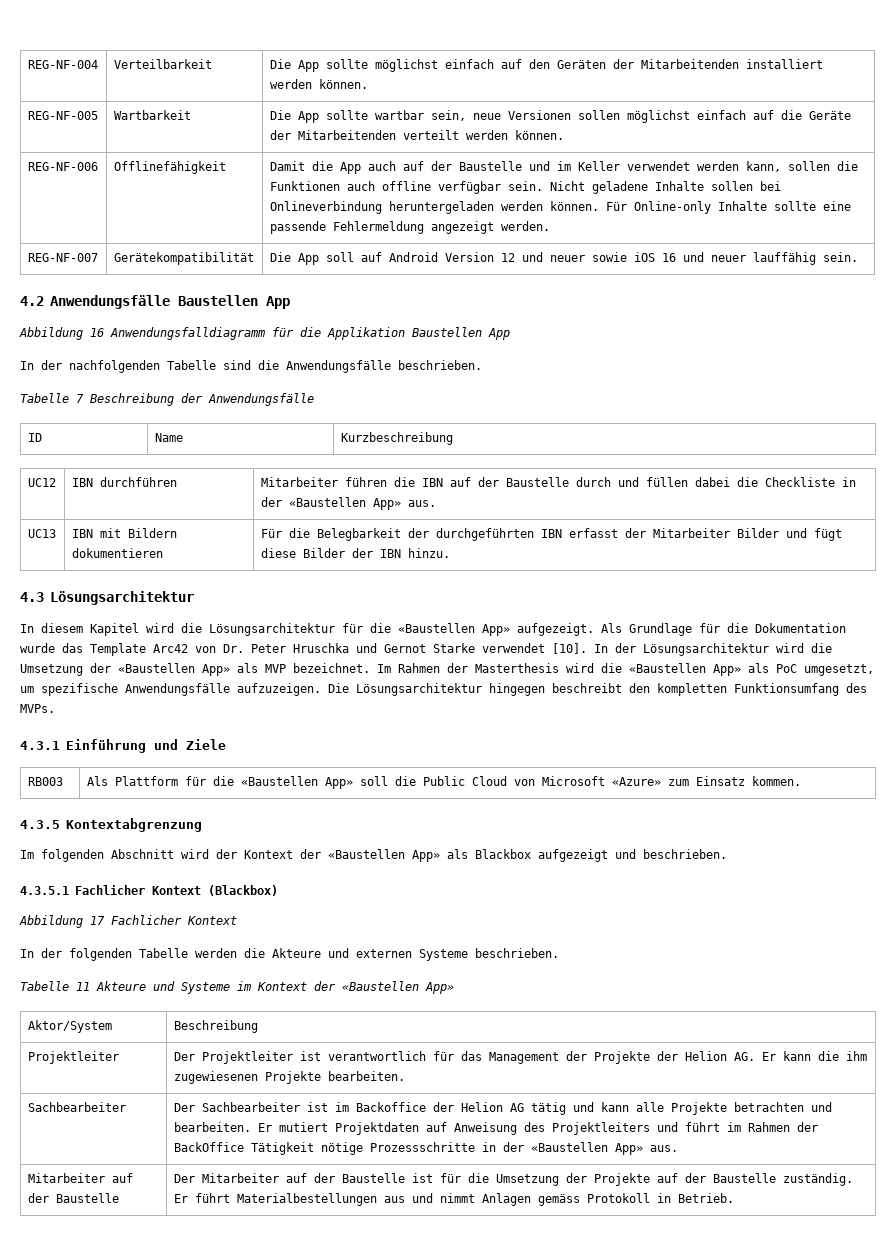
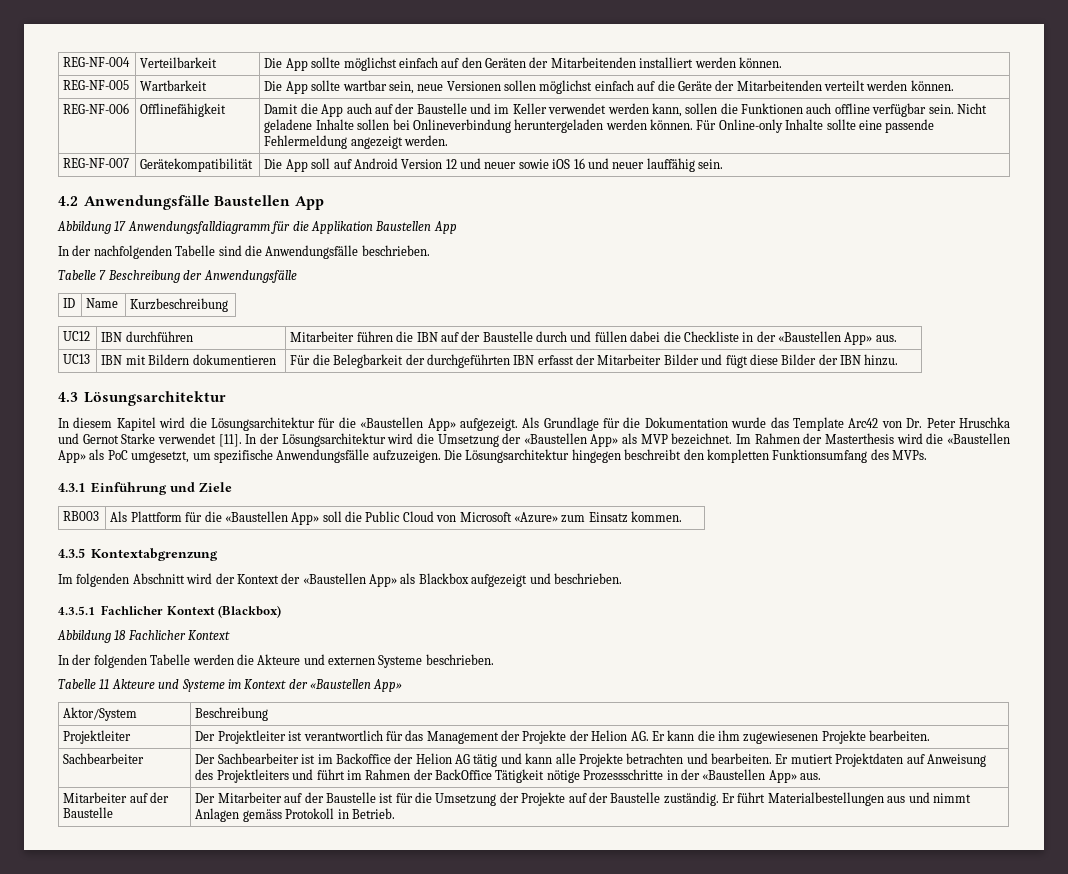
- Abbildung 16 Anwendungsfalldiagramm für die Applikation Baustellen App
+ Abbildung 17 Anwendungsfalldiagramm für die Applikation Baustellen App
- Als Grundlage für die Dokumentation wurde das Template Arc42 von Dr. Peter Hruschka und Gernot Starke verwendet [10].
+ Als Grundlage für die Dokumentation wurde das Template Arc42 von Dr. Peter Hruschka und Gernot Starke verwendet [11].
- Abbildung 17 Fachlicher Kontext
+ Abbildung 18 Fachlicher Kontext

